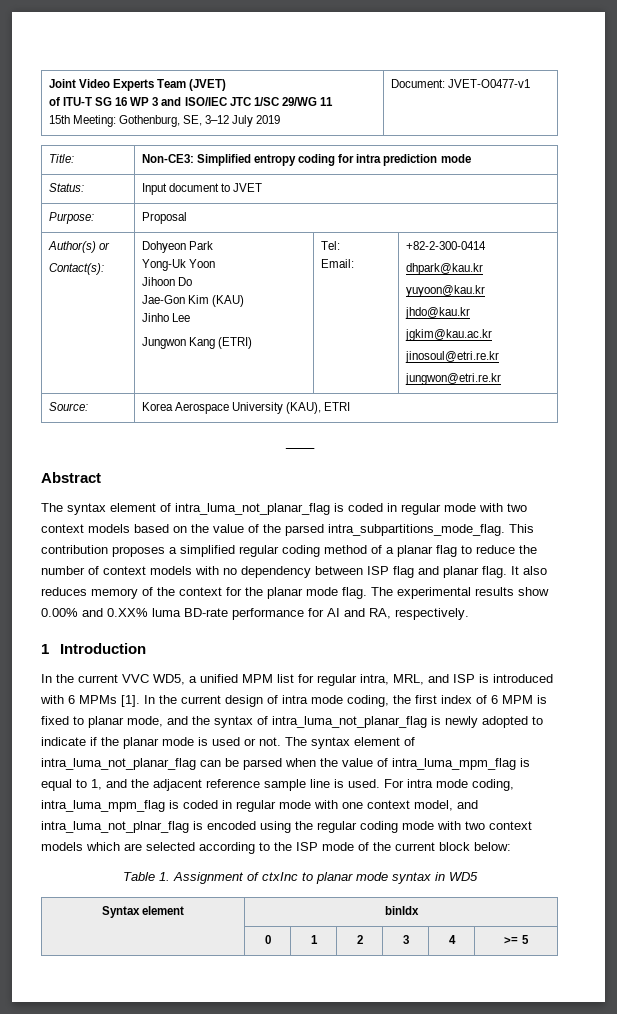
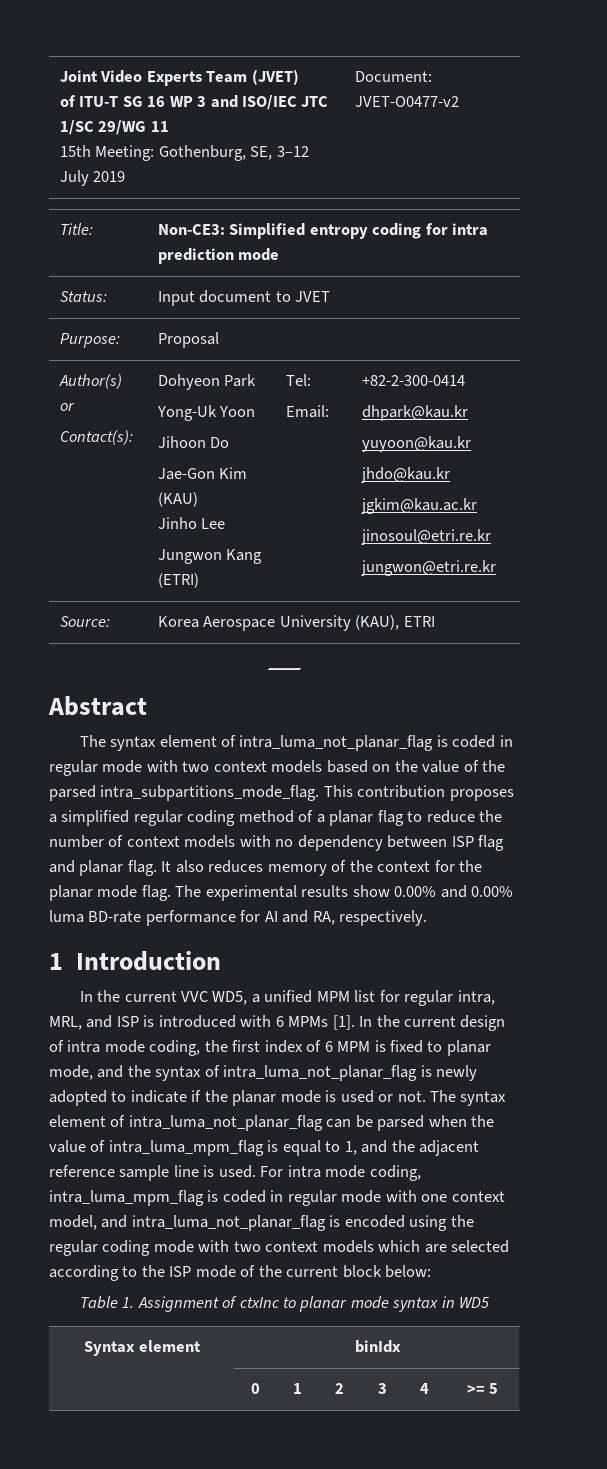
  Joint Video Experts Team (JVET)
  of ITU-T SG 16 WP 3 and ISO/IEC JTC 1/SC 29/WG 11
- 15th Meeting: Gothenburg, SE, 3–12 July 2019 | Document: JVET-O0477-v1
+ 15th Meeting: Gothenburg, SE, 3–12 July 2019 | Document: JVET-O0477-v2
- The experimental results show 0.00% and 0.XX% luma BD-rate performance for AI and RA, respectively.
+ The experimental results show 0.00% and 0.00% luma BD-rate performance for AI and RA, respectively.
- For intra mode coding, intra_luma_mpm_flag is coded in regular mode with one context model, and intra_luma_not_plnar_flag is encoded using the regular coding mode with two context models which are selected according to the ISP mode of the current block below:
+ For intra mode coding, intra_luma_mpm_flag is coded in regular mode with one context model, and intra_luma_not_planar_flag is encoded using the regular coding mode with two context models which are selected according to the ISP mode of the current block below:

